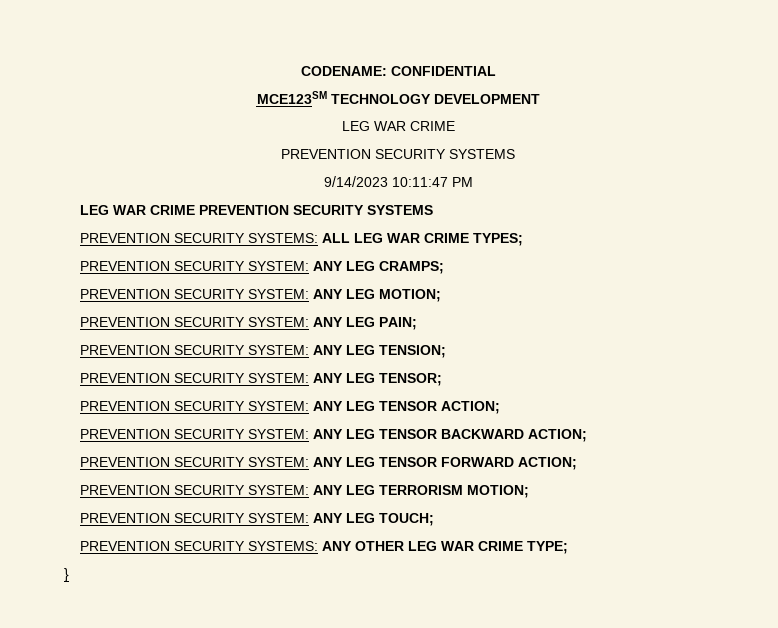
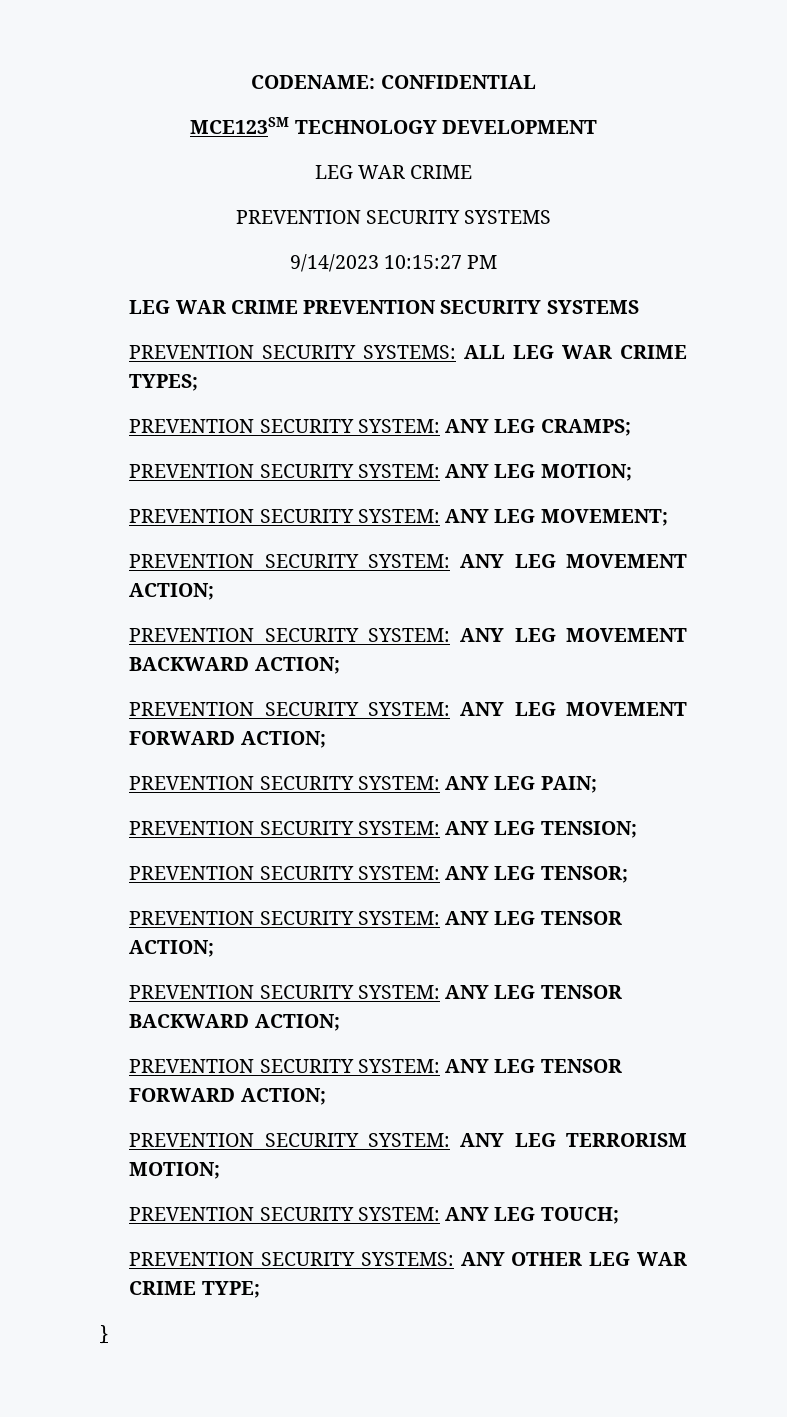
- 9/14/2023 10:11:47 PM
+ 9/14/2023 10:15:27 PM
+ PREVENTION SECURITY SYSTEM: ANY LEG MOVEMENT;
+ PREVENTION SECURITY SYSTEM: ANY LEG MOVEMENT ACTION;
+ PREVENTION SECURITY SYSTEM: ANY LEG MOVEMENT BACKWARD ACTION;
+ PREVENTION SECURITY SYSTEM: ANY LEG MOVEMENT FORWARD ACTION;

